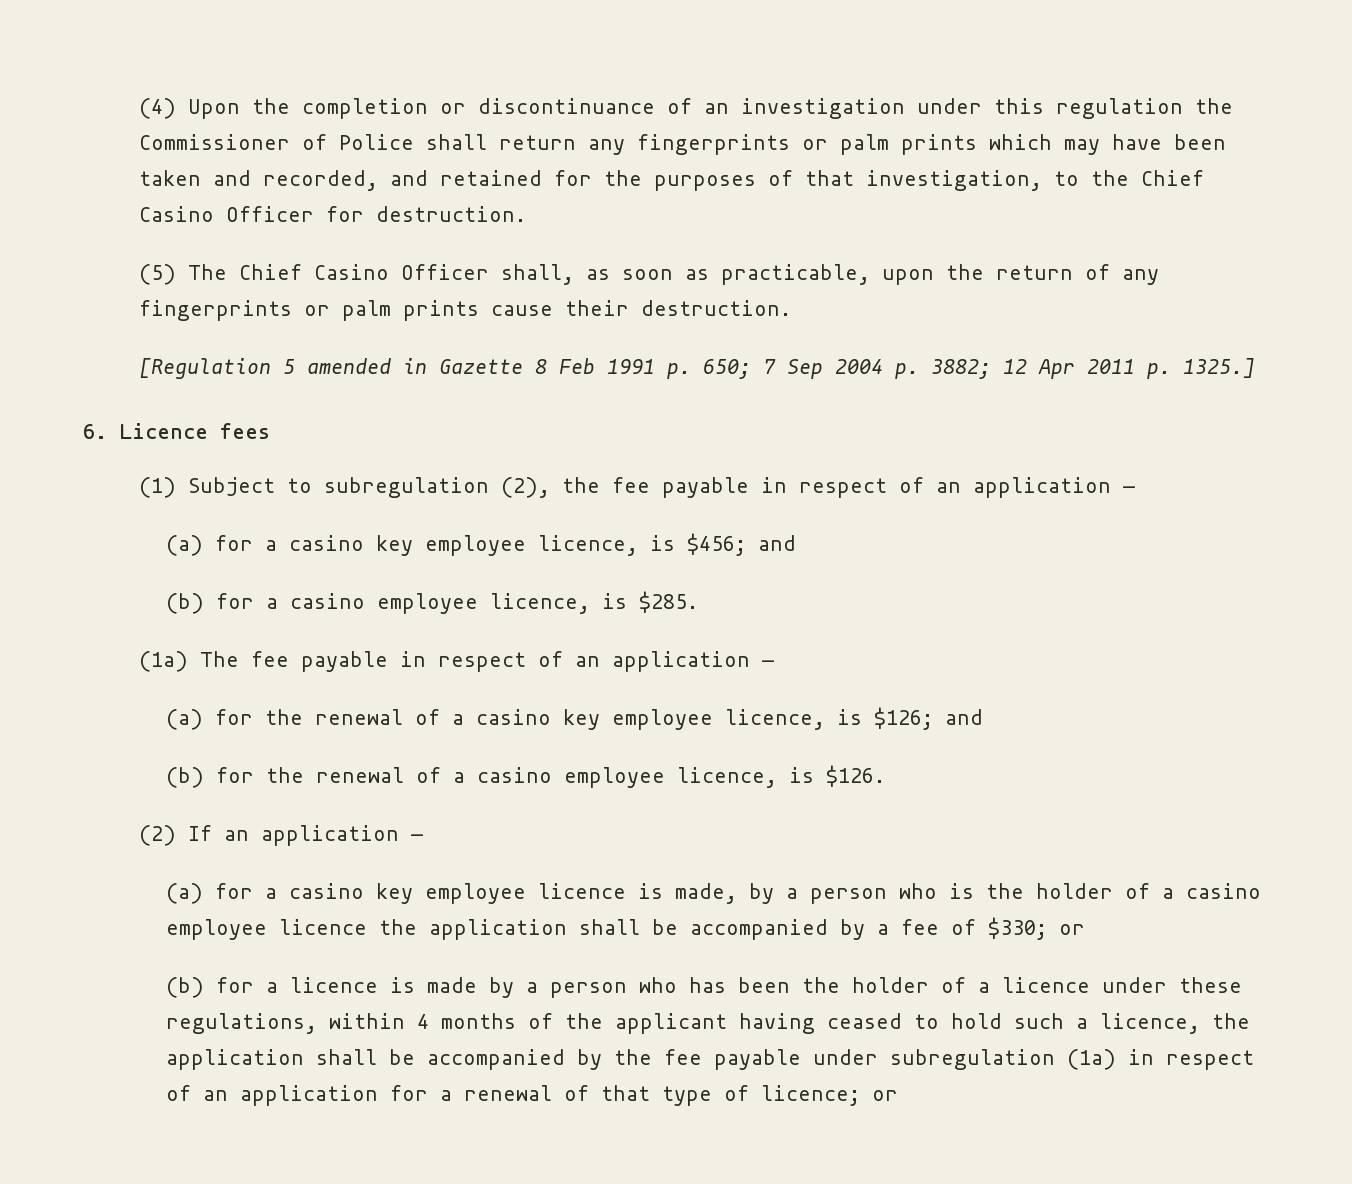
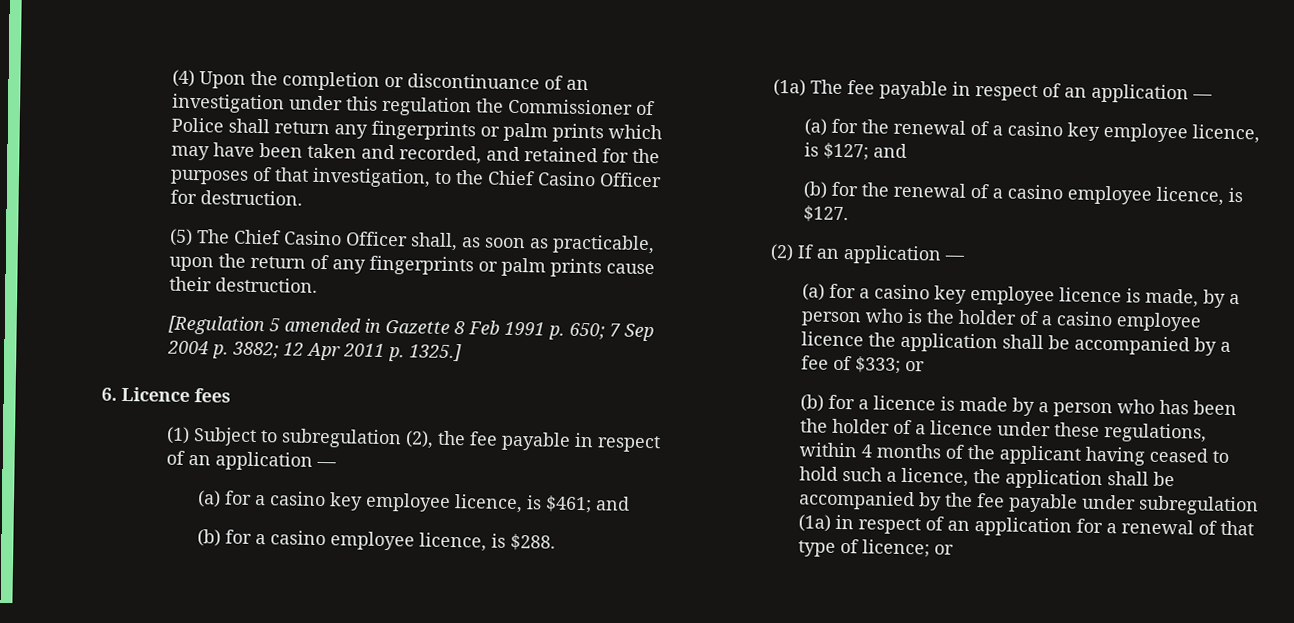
- (a) for a casino key employee licence, is $456; and
+ (a) for a casino key employee licence, is $461; and
- (b) for a casino employee licence, is $285.
+ (b) for a casino employee licence, is $288.
- (a) for the renewal of a casino key employee licence, is $126; and
+ (a) for the renewal of a casino key employee licence, is $127; and
- (b) for the renewal of a casino employee licence, is $126.
+ (b) for the renewal of a casino employee licence, is $127.
- (a) for a casino key employee licence is made, by a person who is the holder of a casino employee licence the application shall be accompanied by a fee of $330; or
+ (a) for a casino key employee licence is made, by a person who is the holder of a casino employee licence the application shall be accompanied by a fee of $333; or

